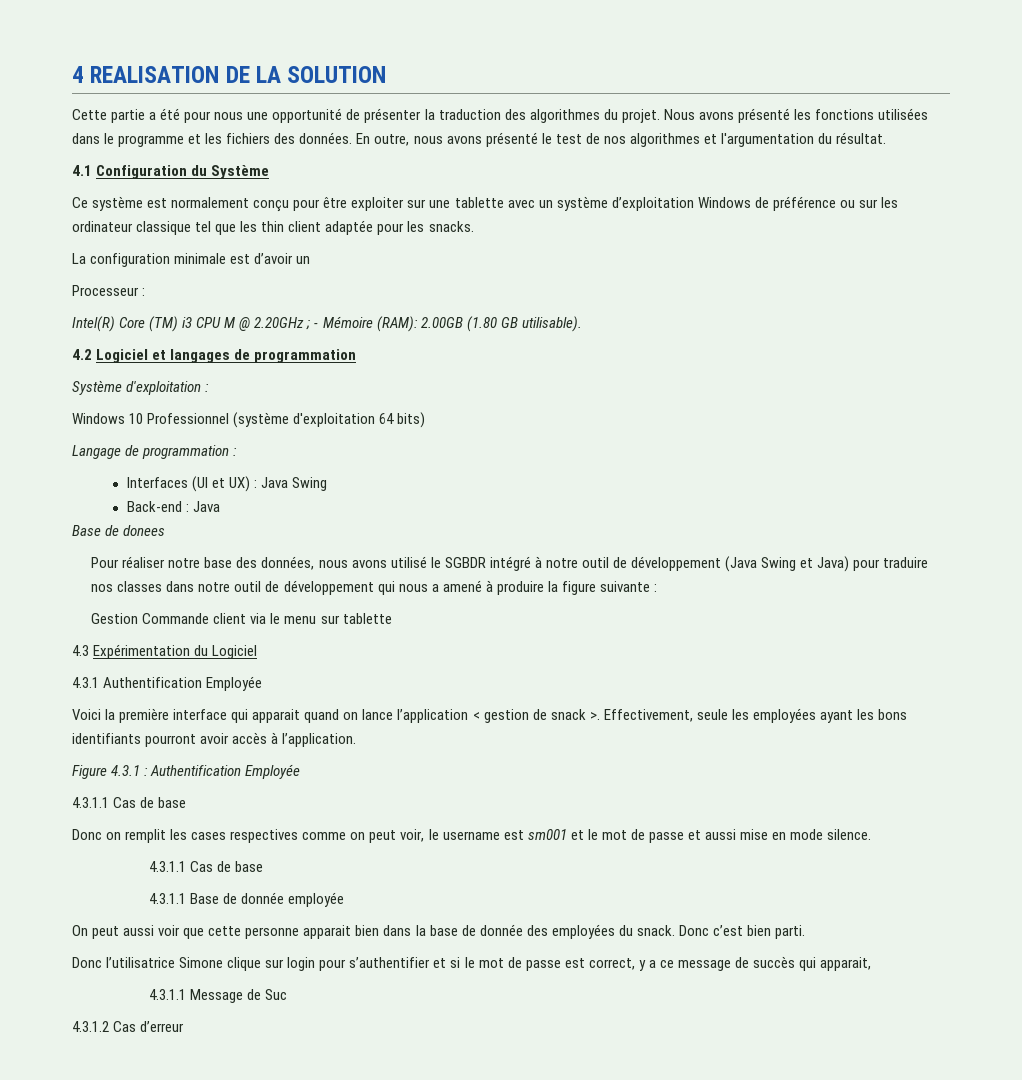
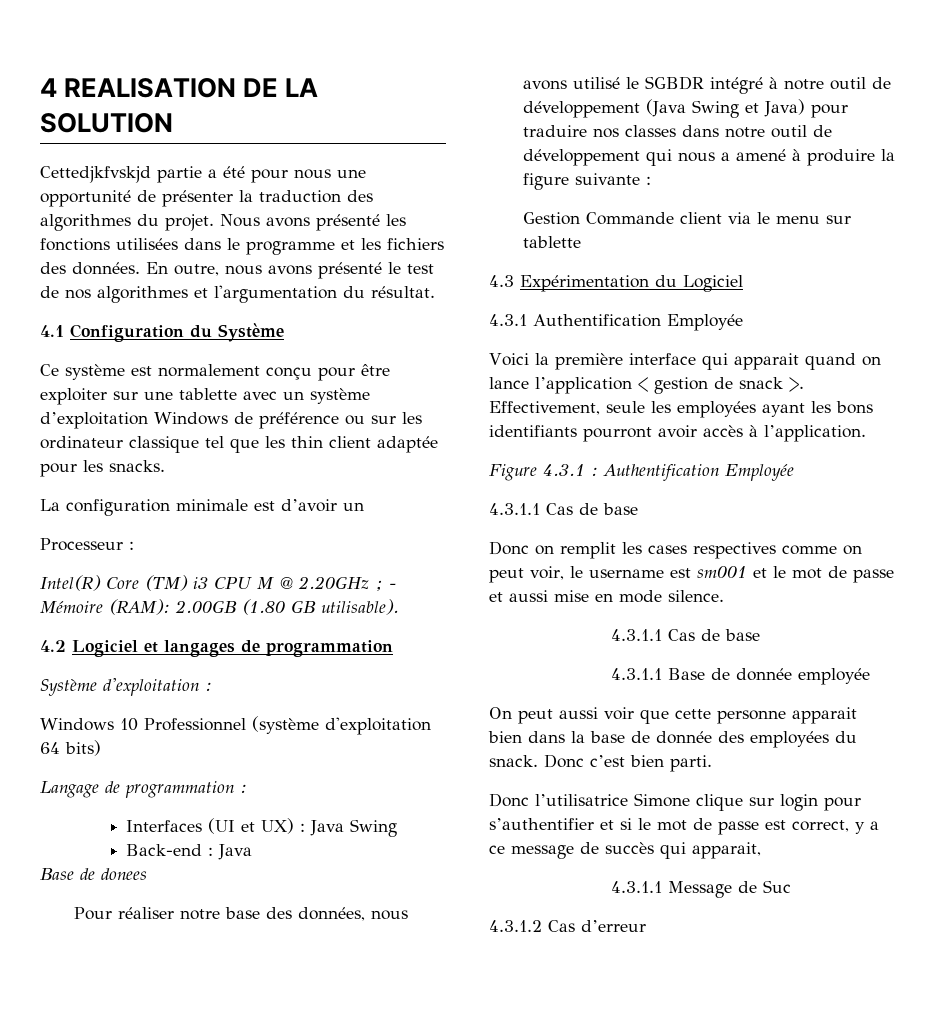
- Cette partie a été pour nous une opportunité de présenter la traduction des algorithmes du projet.
+ Cettedjkfvskjd partie a été pour nous une opportunité de présenter la traduction des algorithmes du projet.

